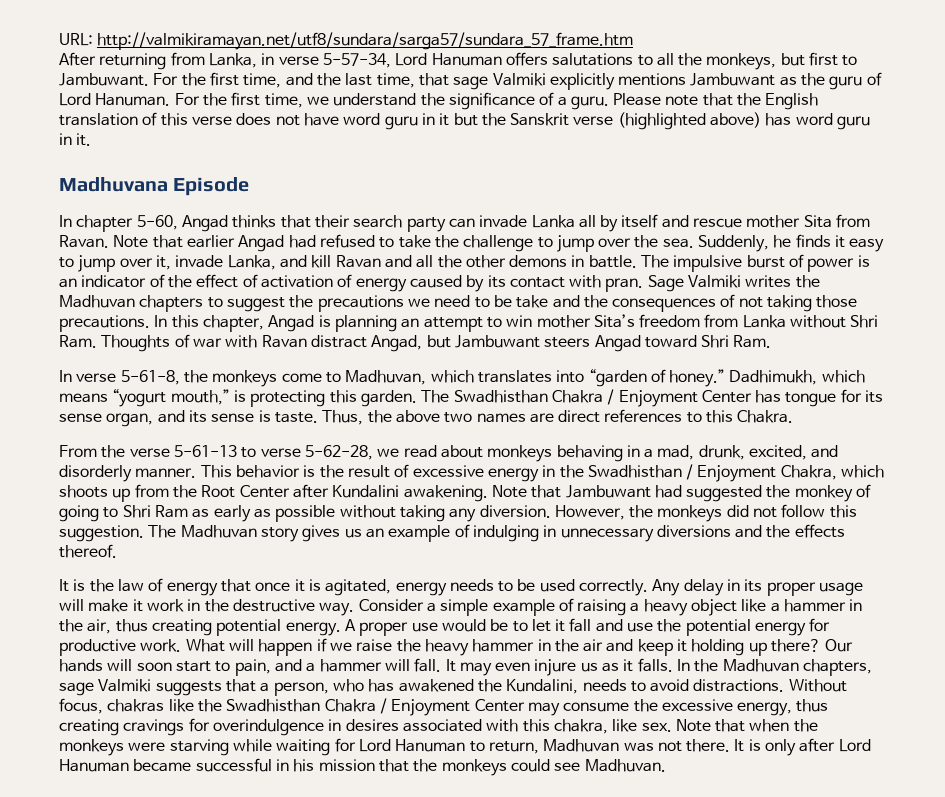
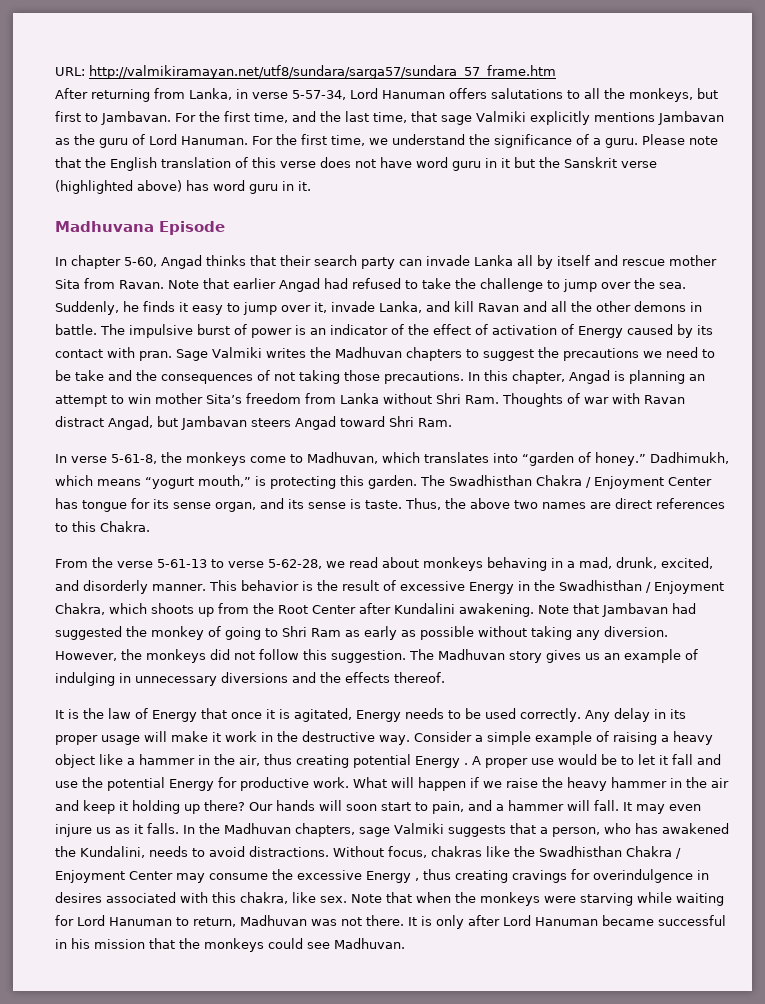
- After returning from Lanka, in verse 5-57-34, Lord Hanuman offers salutations to all the monkeys, but first to Jambuwant.
+ After returning from Lanka, in verse 5-57-34, Lord Hanuman offers salutations to all the monkeys, but first to Jambavan.
- For the first time, and the last time, that sage Valmiki explicitly mentions Jambuwant as the guru of Lord Hanuman.
+ For the first time, and the last time, that sage Valmiki explicitly mentions Jambavan as the guru of Lord Hanuman.
- The impulsive burst of power is an indicator of the effect of activation of energy caused by its contact with pran.
+ The impulsive burst of power is an indicator of the effect of activation of Energy caused by its contact with pran.
- In this chapter, Angad is planning an attempt to win mother Sita’s freedom from Lanka without Shri Ram. Thoughts of war with Ravan distract Angad, but Jambuwant steers Angad toward Shri Ram.
+ In this chapter, Angad is planning an attempt to win mother Sita’s freedom from Lanka without Shri Ram. Thoughts of war with Ravan distract Angad, but Jambavan steers Angad toward Shri Ram.
- This behavior is the result of excessive energy in the Swadhisthan / Enjoyment Chakra, which shoots up from the Root Center after Kundalini awakening.
+ This behavior is the result of excessive Energy in the Swadhisthan / Enjoyment Chakra, which shoots up from the Root Center after Kundalini awakening.
- Note that Jambuwant had suggested the monkey of going to Shri Ram as early as possible without taking any diversion.
+ Note that Jambavan had suggested the monkey of going to Shri Ram as early as possible without taking any diversion.
- It is the law of energy that once it is agitated, energy needs to be used correctly.
+ It is the law of Energy that once it is agitated, Energy needs to be used correctly.
- Consider a simple example of raising a heavy object like a hammer in the air, thus creating potential energy.
+ Consider a simple example of raising a heavy object like a hammer in the air, thus creating potential Energy .
- A proper use would be to let it fall and use the potential energy for productive work.
+ A proper use would be to let it fall and use the potential Energy for productive work.
- Without focus, chakras like the Swadhisthan Chakra / Enjoyment Center may consume the excessive energy, thus creating cravings for overindulgence in desires associated with this chakra, like sex.
+ Without focus, chakras like the Swadhisthan Chakra / Enjoyment Center may consume the excessive Energy , thus creating cravings for overindulgence in desires associated with this chakra, like sex.

